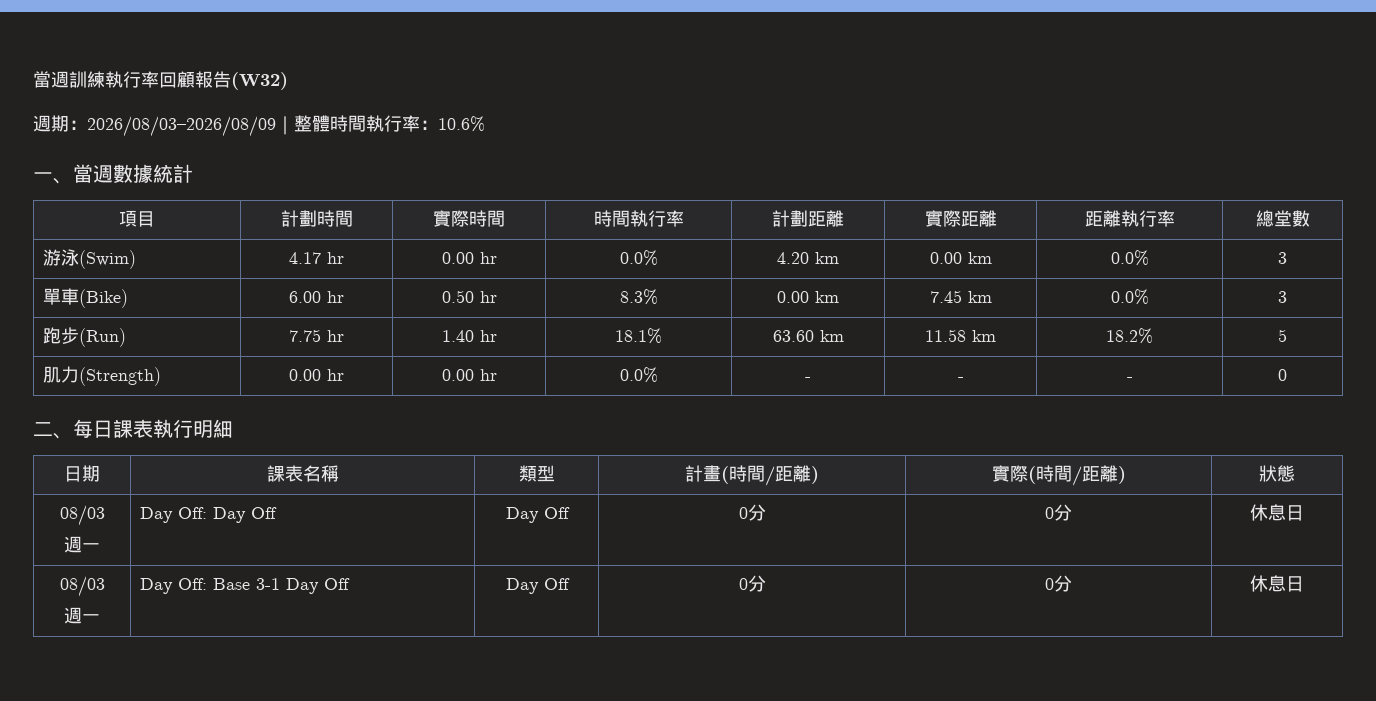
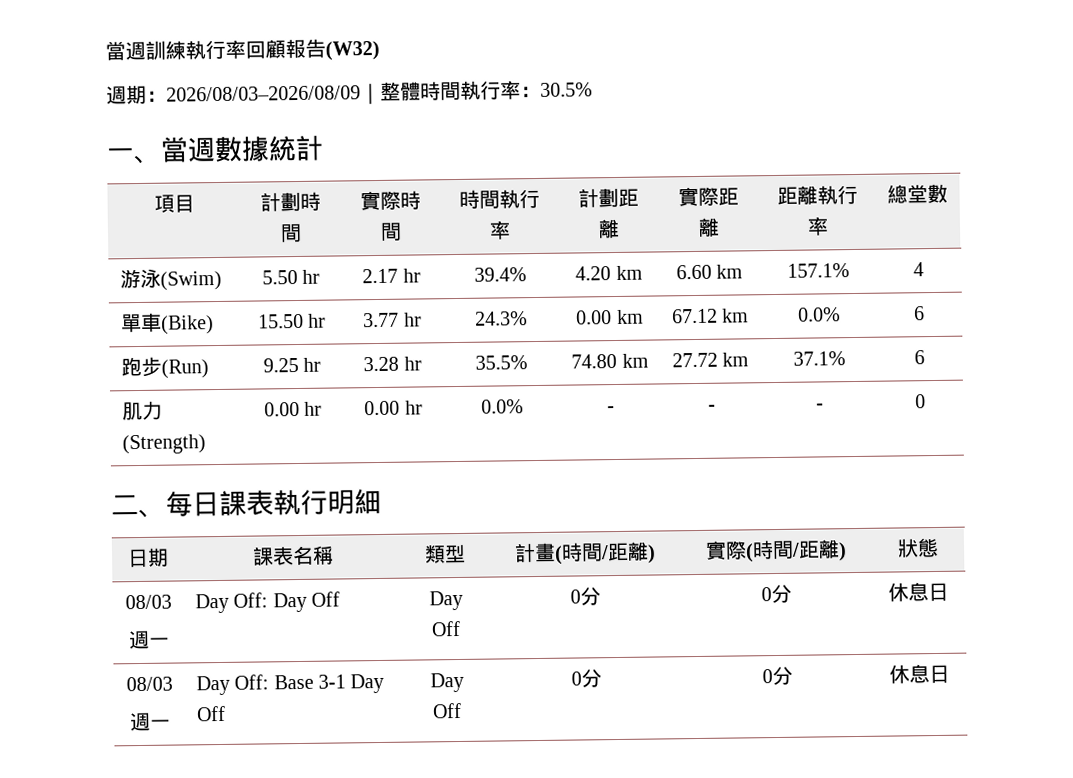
- 週期：2026/08/03–2026/08/09｜整體時間執行率：10.6%
+ 週期：2026/08/03–2026/08/09｜整體時間執行率：30.5%
- 游泳(Swim) | 4.17 hr | 0.00 hr | 0.0% | 4.20 km | 0.00 km | 0.0% | 3
+ 游泳(Swim) | 5.50 hr | 2.17 hr | 39.4% | 4.20 km | 6.60 km | 157.1% | 4
- 單車(Bike) | 6.00 hr | 0.50 hr | 8.3% | 0.00 km | 7.45 km | 0.0% | 3
+ 單車(Bike) | 15.50 hr | 3.77 hr | 24.3% | 0.00 km | 67.12 km | 0.0% | 6
- 跑步(Run) | 7.75 hr | 1.40 hr | 18.1% | 63.60 km | 11.58 km | 18.2% | 5
+ 跑步(Run) | 9.25 hr | 3.28 hr | 35.5% | 74.80 km | 27.72 km | 37.1% | 6

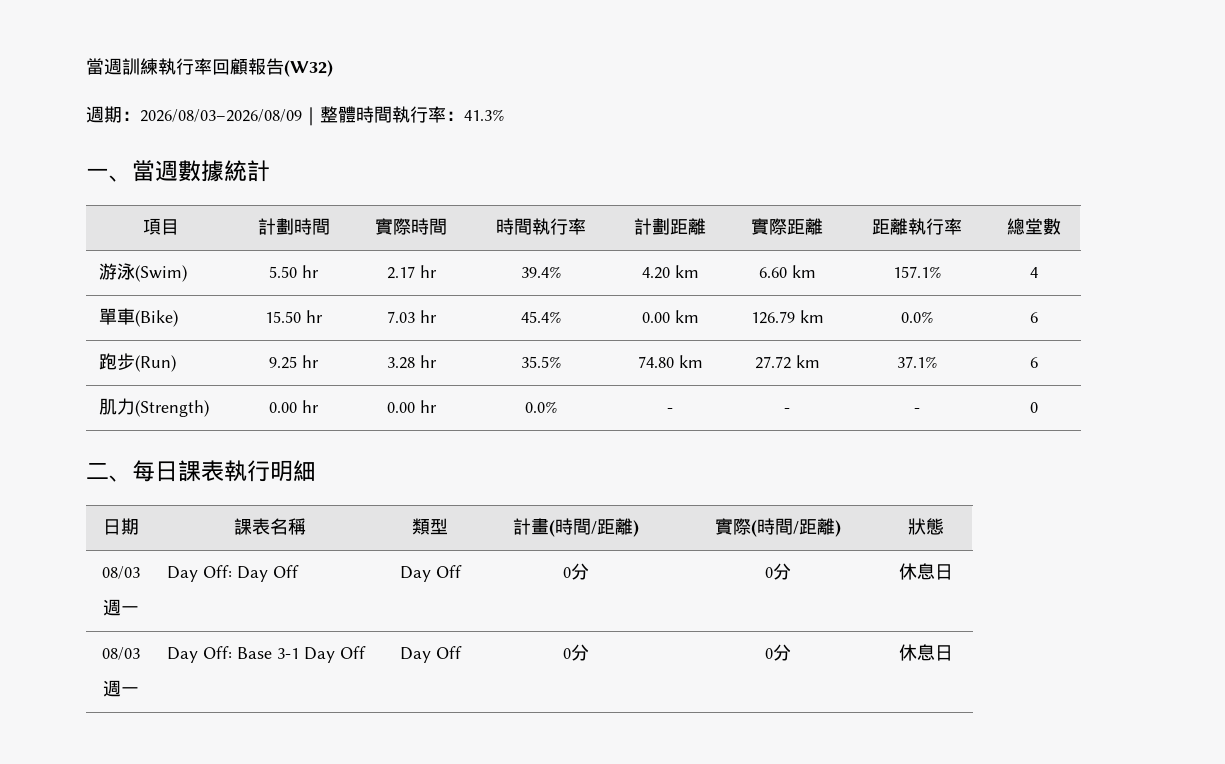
- 週期：2026/08/03–2026/08/09｜整體時間執行率：30.5%
+ 週期：2026/08/03–2026/08/09｜整體時間執行率：41.3%
- 單車(Bike) | 15.50 hr | 3.77 hr | 24.3% | 0.00 km | 67.12 km | 0.0% | 6
+ 單車(Bike) | 15.50 hr | 7.03 hr | 45.4% | 0.00 km | 126.79 km | 0.0% | 6

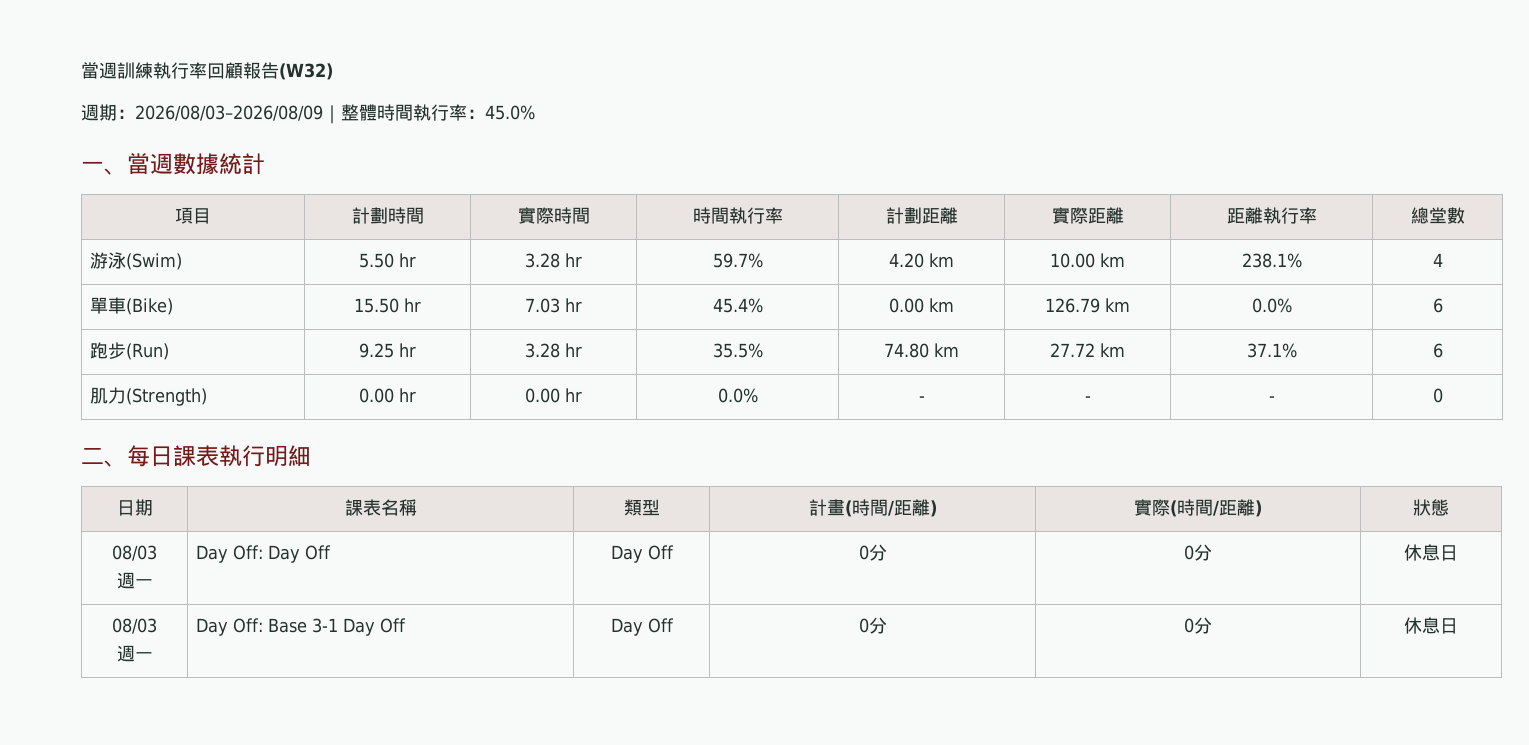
- 週期：2026/08/03–2026/08/09｜整體時間執行率：41.3%
+ 週期：2026/08/03–2026/08/09｜整體時間執行率：45.0%
- 游泳(Swim) | 5.50 hr | 2.17 hr | 39.4% | 4.20 km | 6.60 km | 157.1% | 4
+ 游泳(Swim) | 5.50 hr | 3.28 hr | 59.7% | 4.20 km | 10.00 km | 238.1% | 4

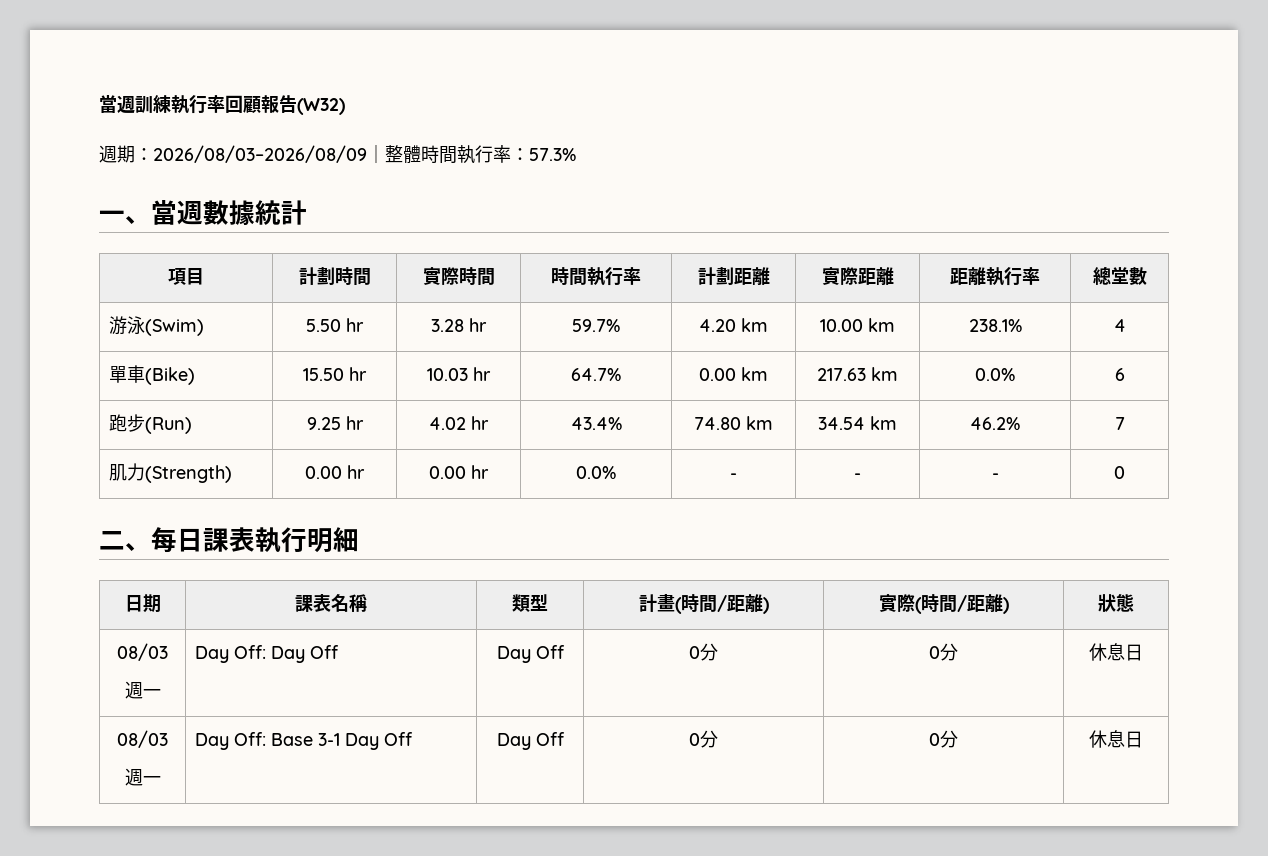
- 週期：2026/08/03–2026/08/09｜整體時間執行率：45.0%
+ 週期：2026/08/03–2026/08/09｜整體時間執行率：57.3%
- 單車(Bike) | 15.50 hr | 7.03 hr | 45.4% | 0.00 km | 126.79 km | 0.0% | 6
+ 單車(Bike) | 15.50 hr | 10.03 hr | 64.7% | 0.00 km | 217.63 km | 0.0% | 6
- 跑步(Run) | 9.25 hr | 3.28 hr | 35.5% | 74.80 km | 27.72 km | 37.1% | 6
+ 跑步(Run) | 9.25 hr | 4.02 hr | 43.4% | 74.80 km | 34.54 km | 46.2% | 7

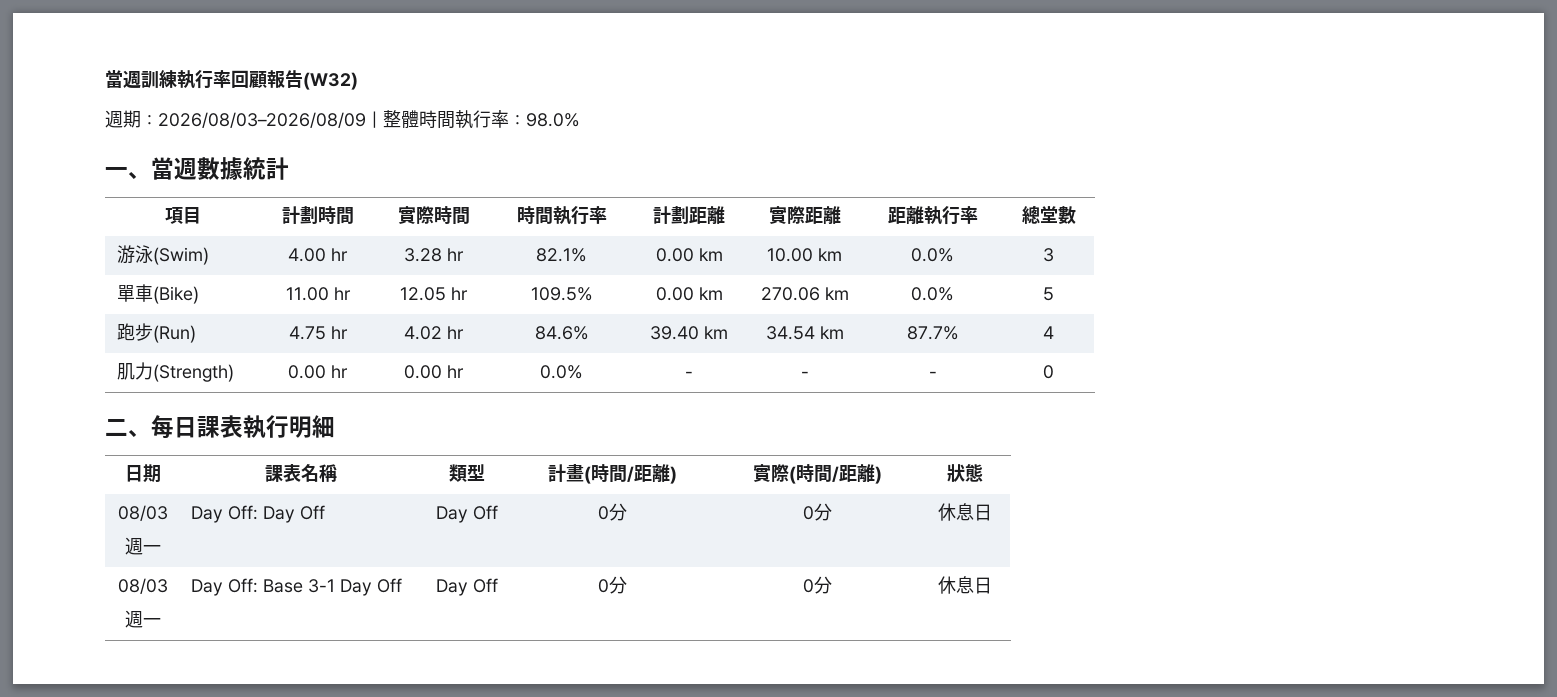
- 週期：2026/08/03–2026/08/09｜整體時間執行率：57.3%
+ 週期：2026/08/03–2026/08/09｜整體時間執行率：98.0%
- 游泳(Swim) | 5.50 hr | 3.28 hr | 59.7% | 4.20 km | 10.00 km | 238.1% | 4
+ 游泳(Swim) | 4.00 hr | 3.28 hr | 82.1% | 0.00 km | 10.00 km | 0.0% | 3
- 單車(Bike) | 15.50 hr | 10.03 hr | 64.7% | 0.00 km | 217.63 km | 0.0% | 6
+ 單車(Bike) | 11.00 hr | 12.05 hr | 109.5% | 0.00 km | 270.06 km | 0.0% | 5
- 跑步(Run) | 9.25 hr | 4.02 hr | 43.4% | 74.80 km | 34.54 km | 46.2% | 7
+ 跑步(Run) | 4.75 hr | 4.02 hr | 84.6% | 39.40 km | 34.54 km | 87.7% | 4

